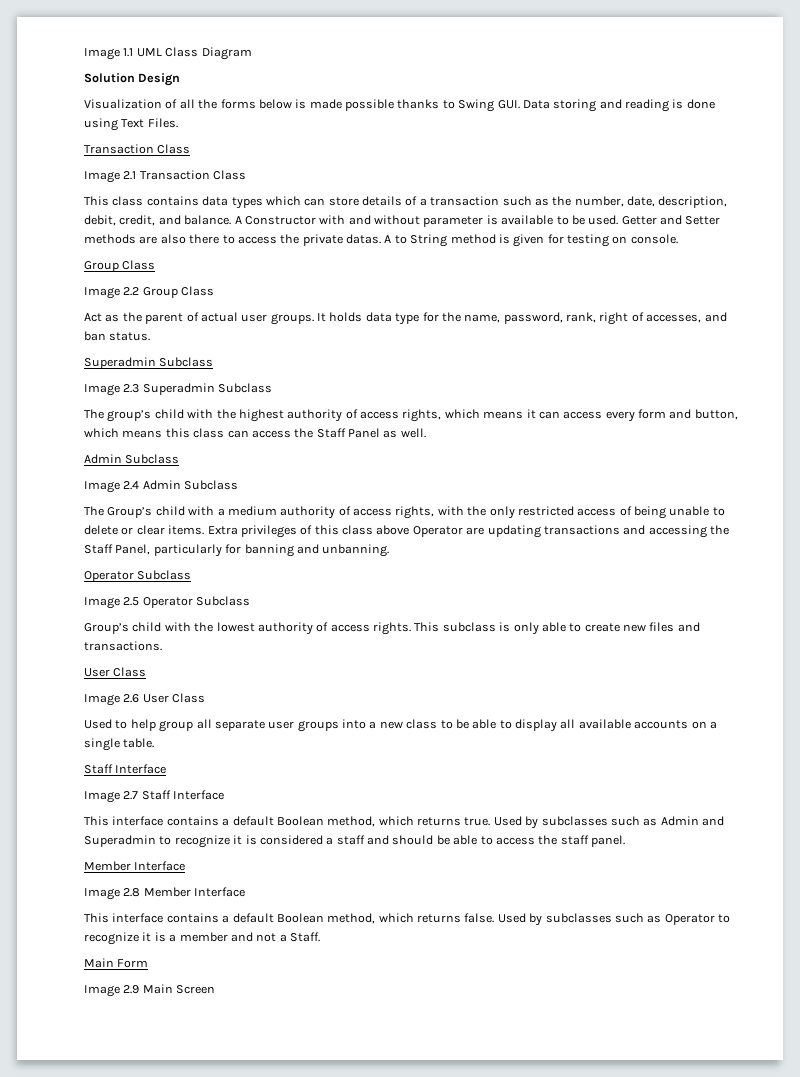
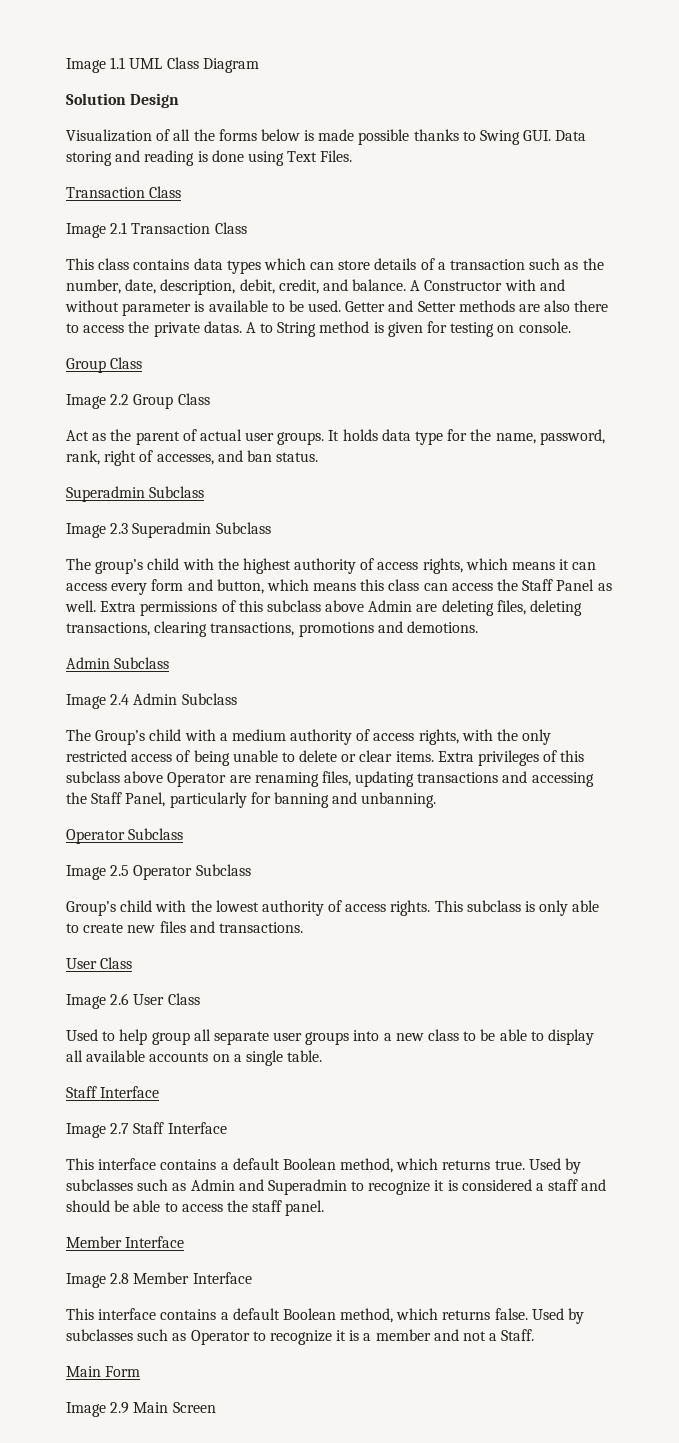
+ Extra permissions of this subclass above Admin are deleting files, deleting transactions, clearing transactions, promotions and demotions.
- Extra privileges of this class above Operator are updating transactions and accessing the Staff Panel, particularly for banning and unbanning.
+ Extra privileges of this subclass above Operator are renaming files, updating transactions and accessing the Staff Panel, particularly for banning and unbanning.

